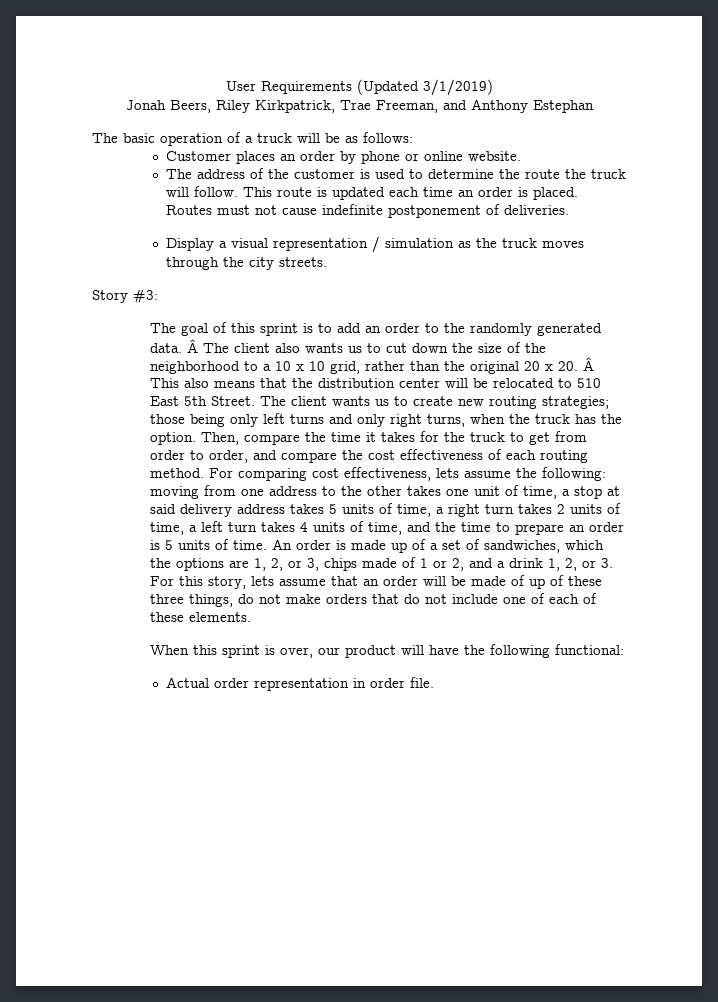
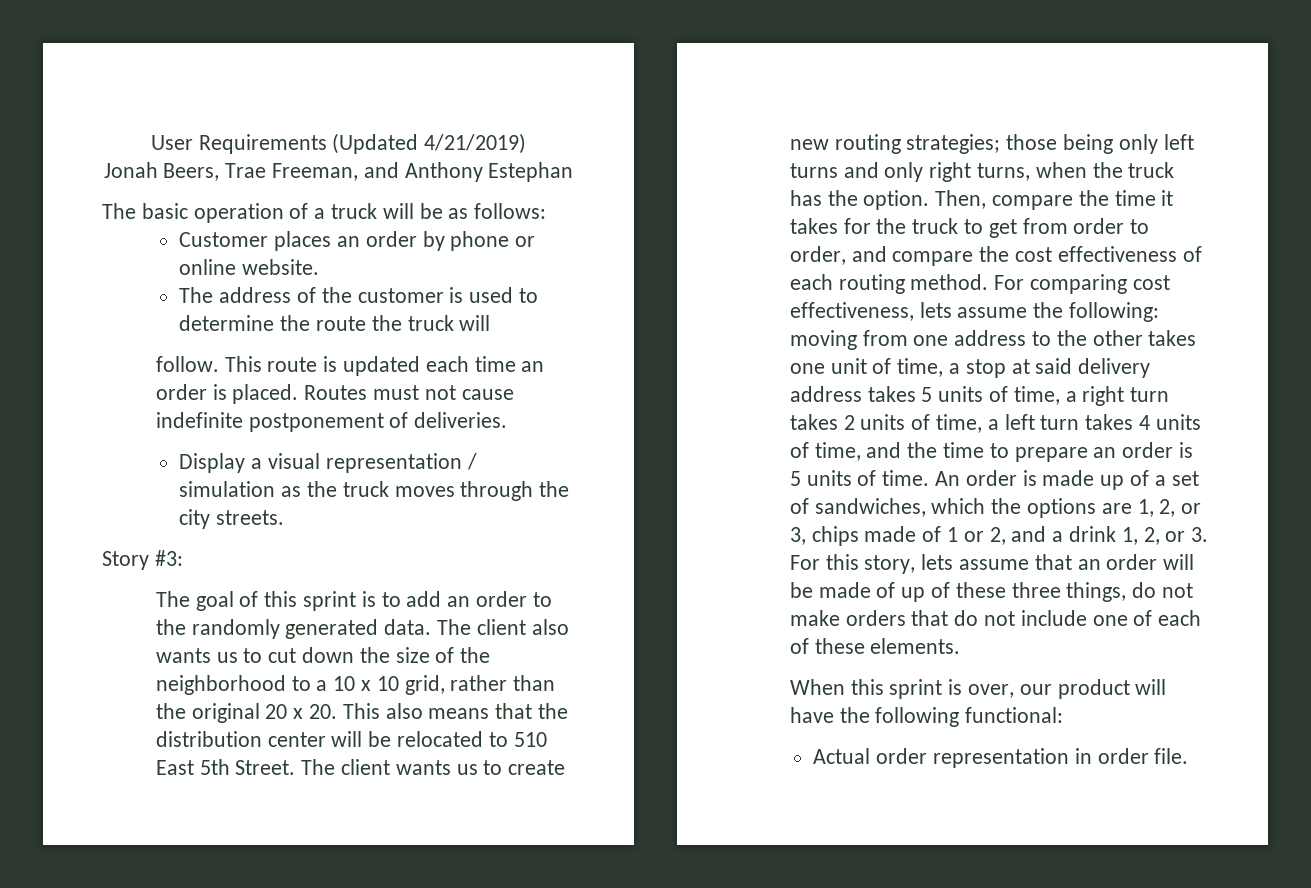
- User Requirements (Updated 3/1/2019)
+ User Requirements (Updated 4/21/2019)
- Jonah Beers, Riley Kirkpatrick, Trae Freeman, and Anthony Estephan
+ Jonah Beers, Trae Freeman, and Anthony Estephan
- The address of the customer is used to determine the route the truck will follow.
+ The address of the customer is used to determine the route the truck will
+ follow.
- Â The client also wants us to cut down the size of the neighborhood to a 10 x 10 grid, rather than the original 20 x 20. Â This also means that the distribution center will be relocated to 510 East 5th Street.
+ The client also wants us to cut down the size of the neighborhood to a 10 x 10 grid, rather than the original 20 x 20. This also means that the distribution center will be relocated to 510 East 5th Street.

